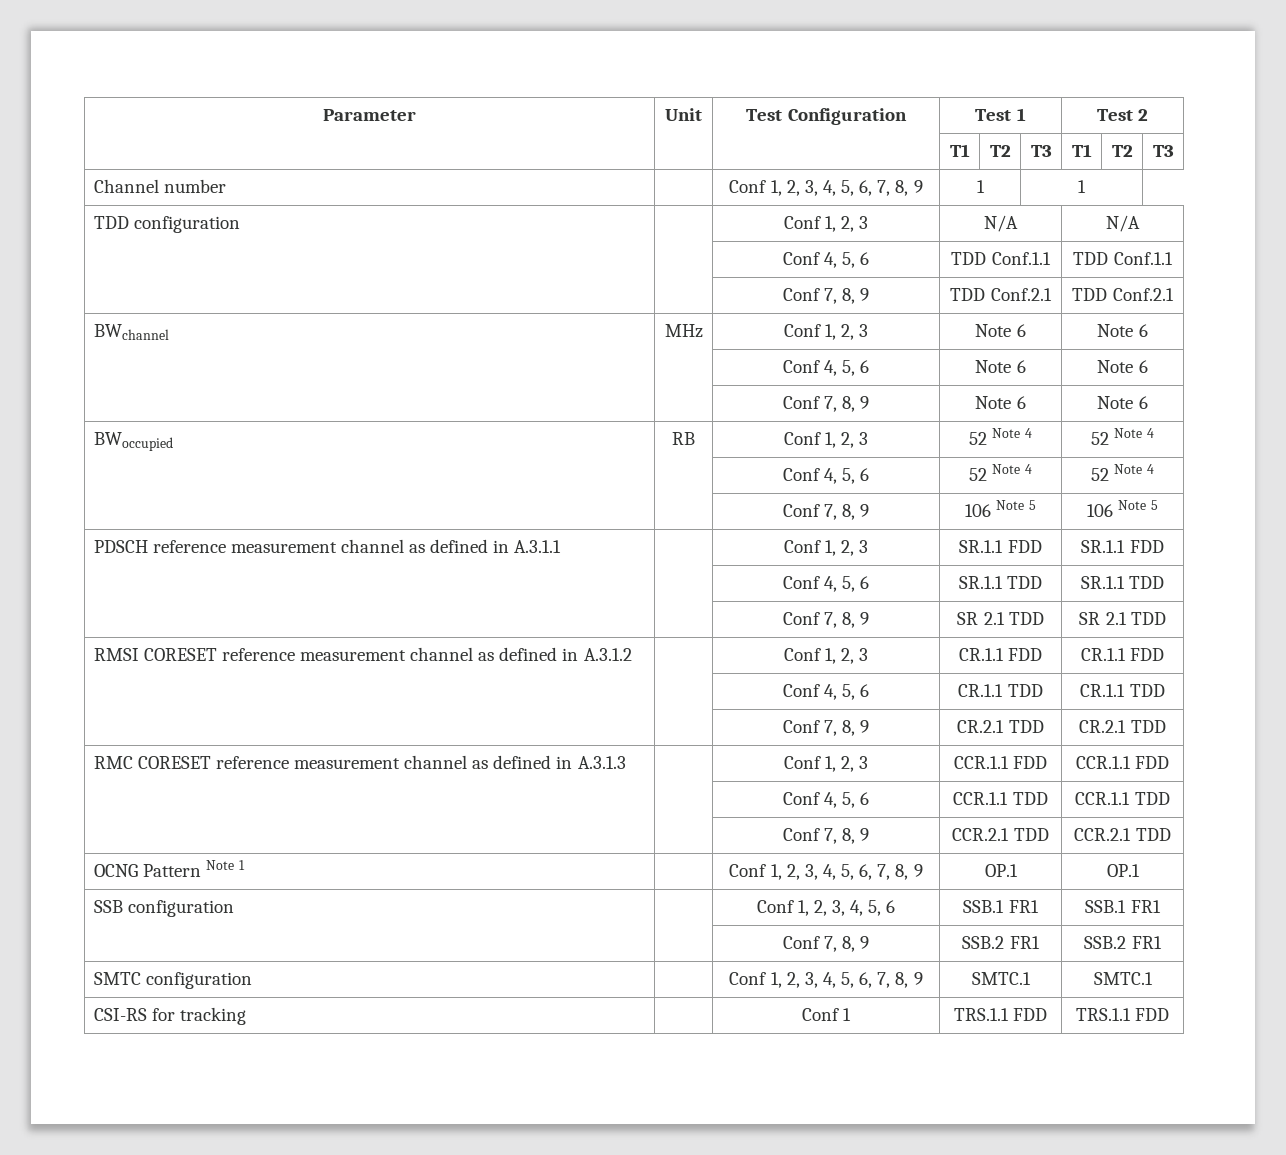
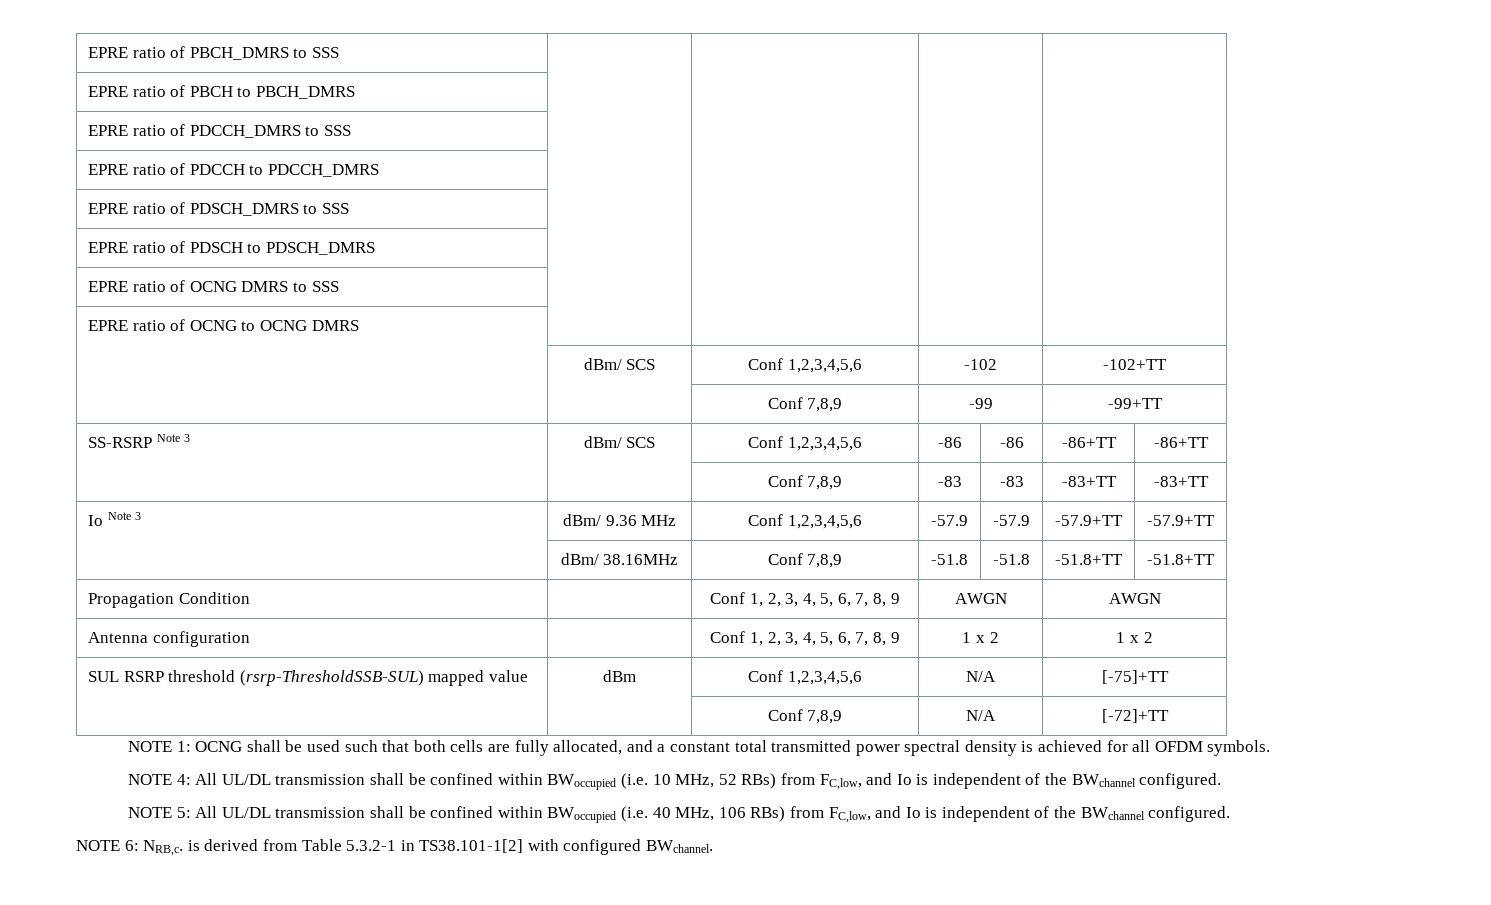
- Parameter | Unit | Test Configuration | Test 1 | Test 2
- | | | T1 | T2 | T3 | T1 | T2 | T3
- Channel number | | Conf 1, 2, 3, 4, 5, 6, 7, 8, 9 | 1 | 1
- TDD configuration | | Conf 1, 2, 3 | N/A | N/A
- | | Conf 4, 5, 6 | TDD Conf.1.1 | TDD Conf.1.1
- | | Conf 7, 8, 9 | TDD Conf.2.1 | TDD Conf.2.1
- BWchannel | MHz | Conf 1, 2, 3 | Note 6 | Note 6
- | | Conf 4, 5, 6 | Note 6 | Note 6
- | | Conf 7, 8, 9 | Note 6 | Note 6
- BWoccupied | RB | Conf 1, 2, 3 | 52 Note 4 | 52 Note 4
- | | Conf 4, 5, 6 | 52 Note 4 | 52 Note 4
- | | Conf 7, 8, 9 | 106 Note 5 | 106 Note 5
- PDSCH reference measurement channel as defined in A.3.1.1 | | Conf 1, 2, 3 | SR.1.1 FDD | SR.1.1 FDD
- | | Conf 4, 5, 6 | SR.1.1 TDD | SR.1.1 TDD
- | | Conf 7, 8, 9 | SR 2.1 TDD | SR 2.1 TDD
- RMSI CORESET reference measurement channel as defined in A.3.1.2 | | Conf 1, 2, 3 | CR.1.1 FDD | CR.1.1 FDD
- | | Conf 4, 5, 6 | CR.1.1 TDD | CR.1.1 TDD
- | | Conf 7, 8, 9 | CR.2.1 TDD | CR.2.1 TDD
- RMC CORESET reference measurement channel as defined in A.3.1.3 | | Conf 1, 2, 3 | CCR.1.1 FDD | CCR.1.1 FDD
- | | Conf 4, 5, 6 | CCR.1.1 TDD | CCR.1.1 TDD
- | | Conf 7, 8, 9 | CCR.2.1 TDD | CCR.2.1 TDD
- OCNG Pattern Note 1 | | Conf 1, 2, 3, 4, 5, 6, 7, 8, 9 | OP.1 | OP.1
- SSB configuration | | Conf 1, 2, 3, 4, 5, 6 | SSB.1 FR1 | SSB.1 FR1
- | | Conf 7, 8, 9 | SSB.2 FR1 | SSB.2 FR1
- SMTC configuration | | Conf 1, 2, 3, 4, 5, 6, 7, 8, 9 | SMTC.1 | SMTC.1
- CSI-RS for tracking | | Conf 1 | TRS.1.1 FDD | TRS.1.1 FDD
+ EPRE ratio of PBCH_DMRS to SSS | | | |
+ EPRE ratio of PBCH to PBCH_DMRS | | | |
+ EPRE ratio of PDCCH_DMRS to SSS | | | |
+ EPRE ratio of PDCCH to PDCCH_DMRS | | | |
+ EPRE ratio of PDSCH_DMRS to SSS | | | |
+ EPRE ratio of PDSCH to PDSCH_DMRS | | | |
+ EPRE ratio of OCNG DMRS to SSS | | | |
+ EPRE ratio of OCNG to OCNG DMRS | | | |
+ | dBm/ SCS | Conf 1,2,3,4,5,6 | -102 | -102+TT
+ | | Conf 7,8,9 | -99 | -99+TT
+ SS-RSRP Note 3 | dBm/ SCS | Conf 1,2,3,4,5,6 | -86 | -86 | -86+TT | -86+TT
+ | | Conf 7,8,9 | -83 | -83 | -83+TT | -83+TT
+ Io Note 3 | dBm/ 9.36 MHz | Conf 1,2,3,4,5,6 | -57.9 | -57.9 | -57.9+TT | -57.9+TT
+ | dBm/ 38.16MHz | Conf 7,8,9 | -51.8 | -51.8 | -51.8+TT | -51.8+TT
+ Propagation Condition | | Conf 1, 2, 3, 4, 5, 6, 7, 8, 9 | AWGN | AWGN
+ Antenna configuration | | Conf 1, 2, 3, 4, 5, 6, 7, 8, 9 | 1 x 2 | 1 x 2
+ SUL RSRP threshold (rsrp-ThresholdSSB-SUL) mapped value | dBm | Conf 1,2,3,4,5,6 | N/A | [-75]+TT
+ | | Conf 7,8,9 | N/A | [-72]+TT
+ NOTE 1: OCNG shall be used such that both cells are fully allocated, and a constant total transmitted power spectral density is achieved for all OFDM symbols.
+ NOTE 4: All UL/DL transmission shall be confined within BWoccupied (i.e. 10 MHz, 52 RBs) from FC,low, and Io is independent of the BWchannel configured.
+ NOTE 5: All UL/DL transmission shall be confined within BWoccupied (i.e. 40 MHz, 106 RBs) from FC,low, and Io is independent of the BWchannel configured.
+ NOTE 6: NRB,c. is derived from Table 5.3.2-1 in TS38.101-1[2] with configured BWchannel.

